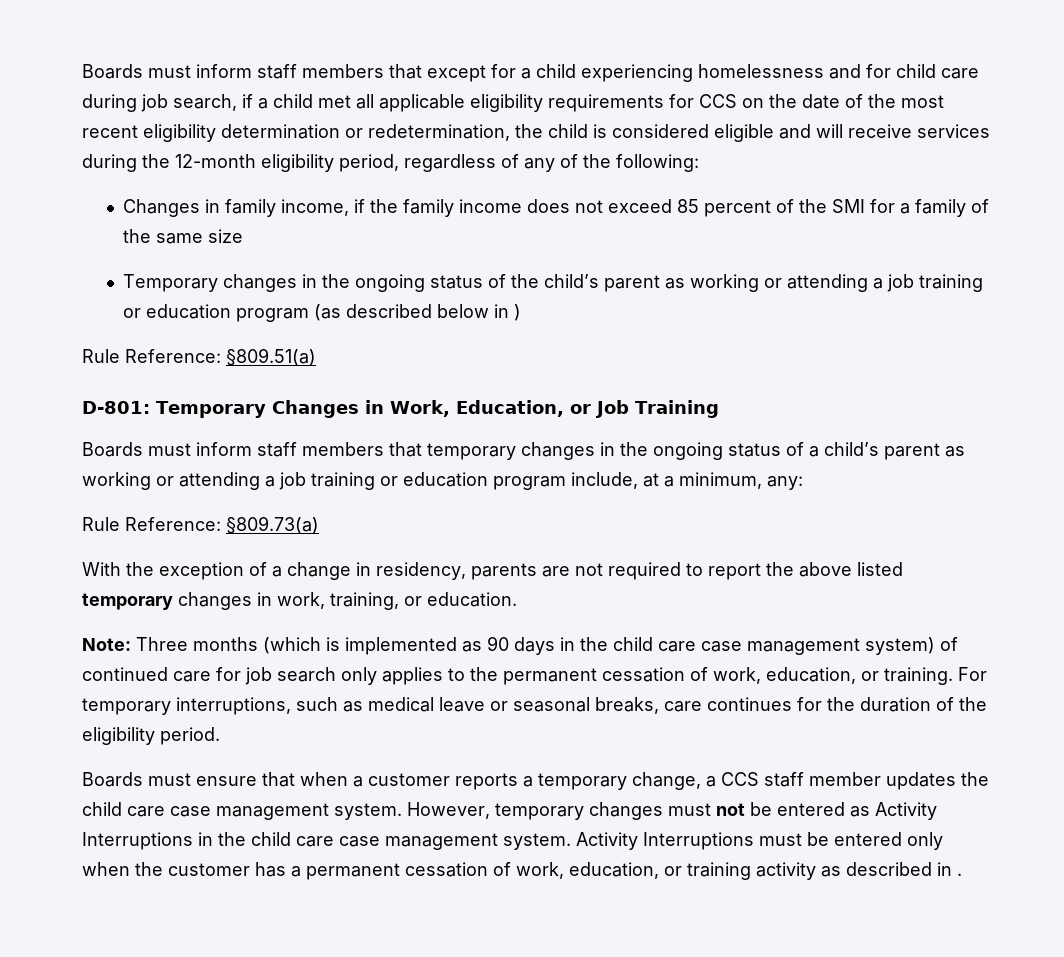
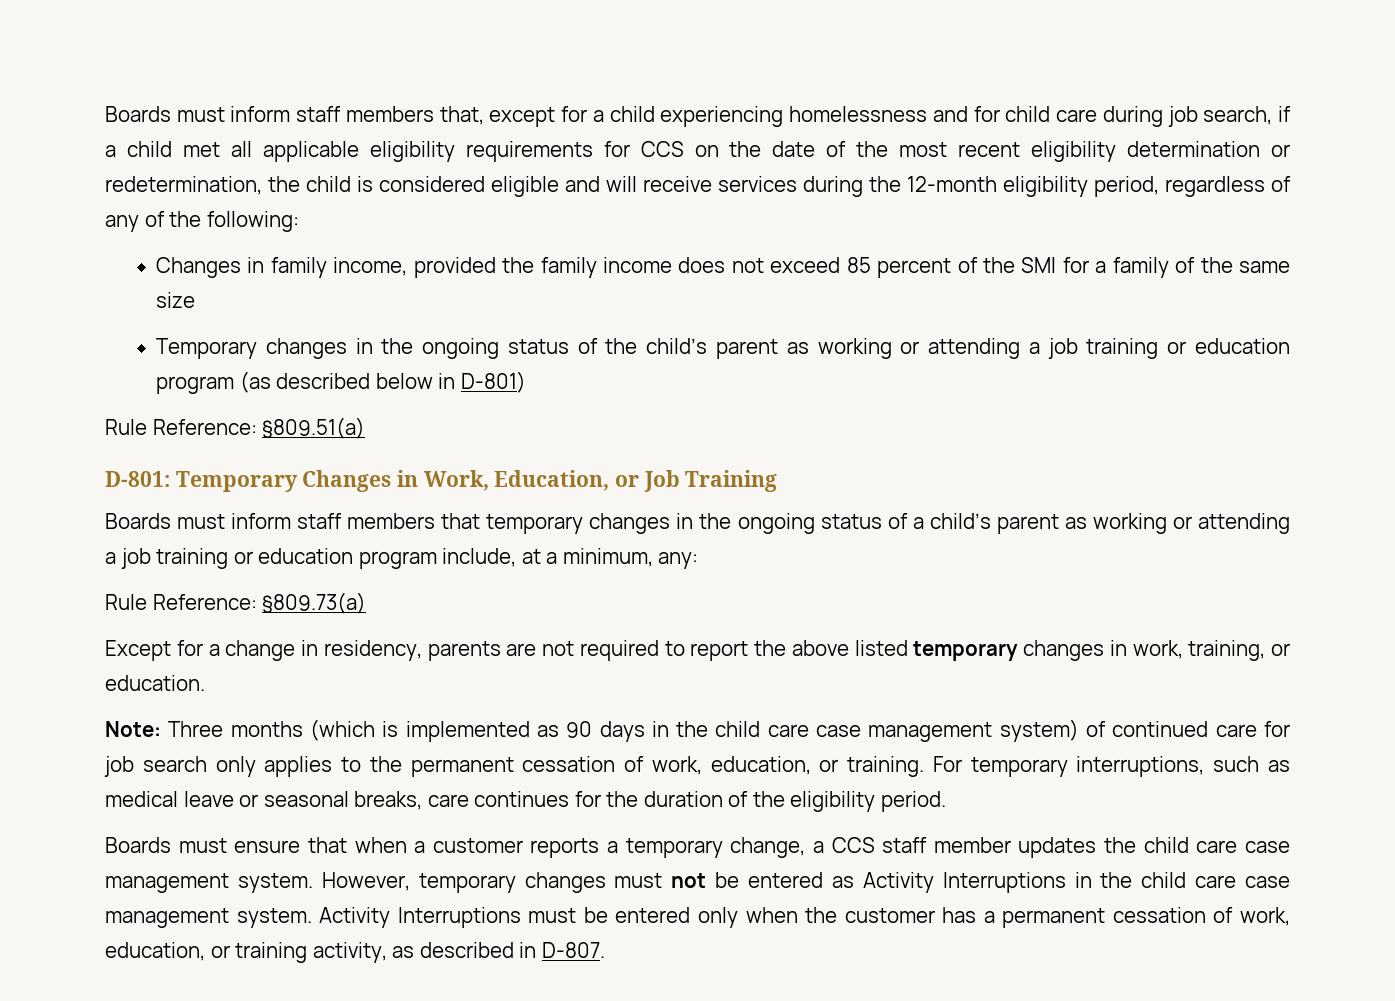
- Boards must inform staff members that except for a child experiencing homelessness and for child care during job search, if a child met all applicable eligibility requirements for CCS on the date of the most recent eligibility determination or redetermination, the child is considered eligible and will receive services during the 12-month eligibility period, regardless of any of the following:
+ Boards must inform staff members that, except for a child experiencing homelessness and for child care during job search, if a child met all applicable eligibility requirements for CCS on the date of the most recent eligibility determination or redetermination, the child is considered eligible and will receive services during the 12-month eligibility period, regardless of any of the following:
- Changes in family income, if the family income does not exceed 85 percent of the SMI for a family of the same size
+ Changes in family income, provided the family income does not exceed 85 percent of the SMI for a family of the same size
- Temporary changes in the ongoing status of the child’s parent as working or attending a job training or education program (as described below in )
+ Temporary changes in the ongoing status of the child’s parent as working or attending a job training or education program (as described below in D-801)
- With the exception of a change in residency, parents are not required to report the above listed temporary changes in work, training, or education.
+ Except for a change in residency, parents are not required to report the above listed temporary changes in work, training, or education.
- Activity Interruptions must be entered only when the customer has a permanent cessation of work, education, or training activity as described in .
+ Activity Interruptions must be entered only when the customer has a permanent cessation of work, education, or training activity, as described in D-807.

